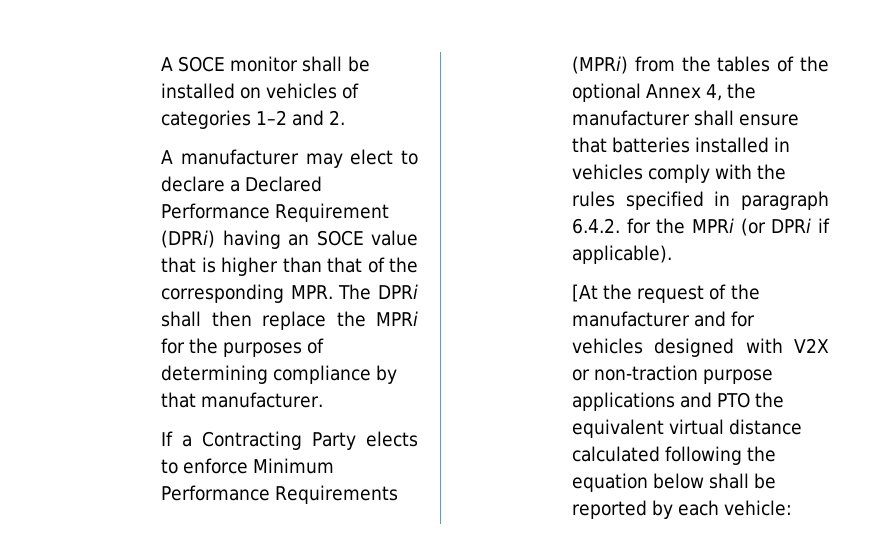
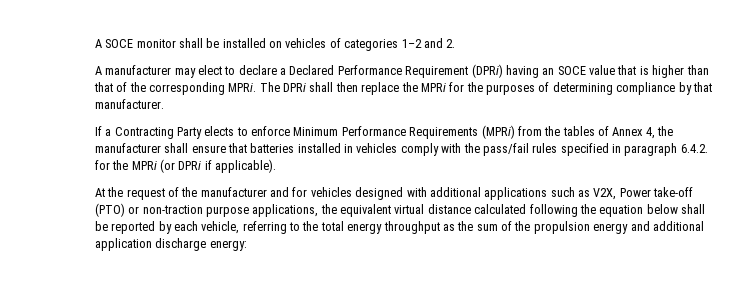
- A manufacturer may elect to declare a Declared Performance Requirement (DPRi) having an SOCE value that is higher than that of the corresponding MPR. The DPRi shall then replace the MPRi for the purposes of determining compliance by that manufacturer.
+ A manufacturer may elect to declare a Declared Performance Requirement (DPRi) having an SOCE value that is higher than that of the corresponding MPRi. The DPRi shall then replace the MPRi for the purposes of determining compliance by that manufacturer.
- If a Contracting Party elects to enforce Minimum Performance Requirements (MPRi) from the tables of the optional Annex 4, the manufacturer shall ensure that batteries installed in vehicles comply with the rules specified in paragraph 6.4.2. for the MPRi (or DPRi if applicable).
+ If a Contracting Party elects to enforce Minimum Performance Requirements (MPRi) from the tables of Annex 4, the manufacturer shall ensure that batteries installed in vehicles comply with the pass/fail rules specified in paragraph 6.4.2. for the MPRi (or DPRi if applicable).
- [At the request of the manufacturer and for vehicles designed with V2X or non-traction purpose applications and PTO the equivalent virtual distance calculated following the equation below shall be reported by each vehicle:
+ At the request of the manufacturer and for vehicles designed with additional applications such as V2X, Power take-off (PTO) or non-traction purpose applications, the equivalent virtual distance calculated following the equation below shall be reported by each vehicle, referring to the total energy throughput as the sum of the propulsion energy and additional application discharge energy:

